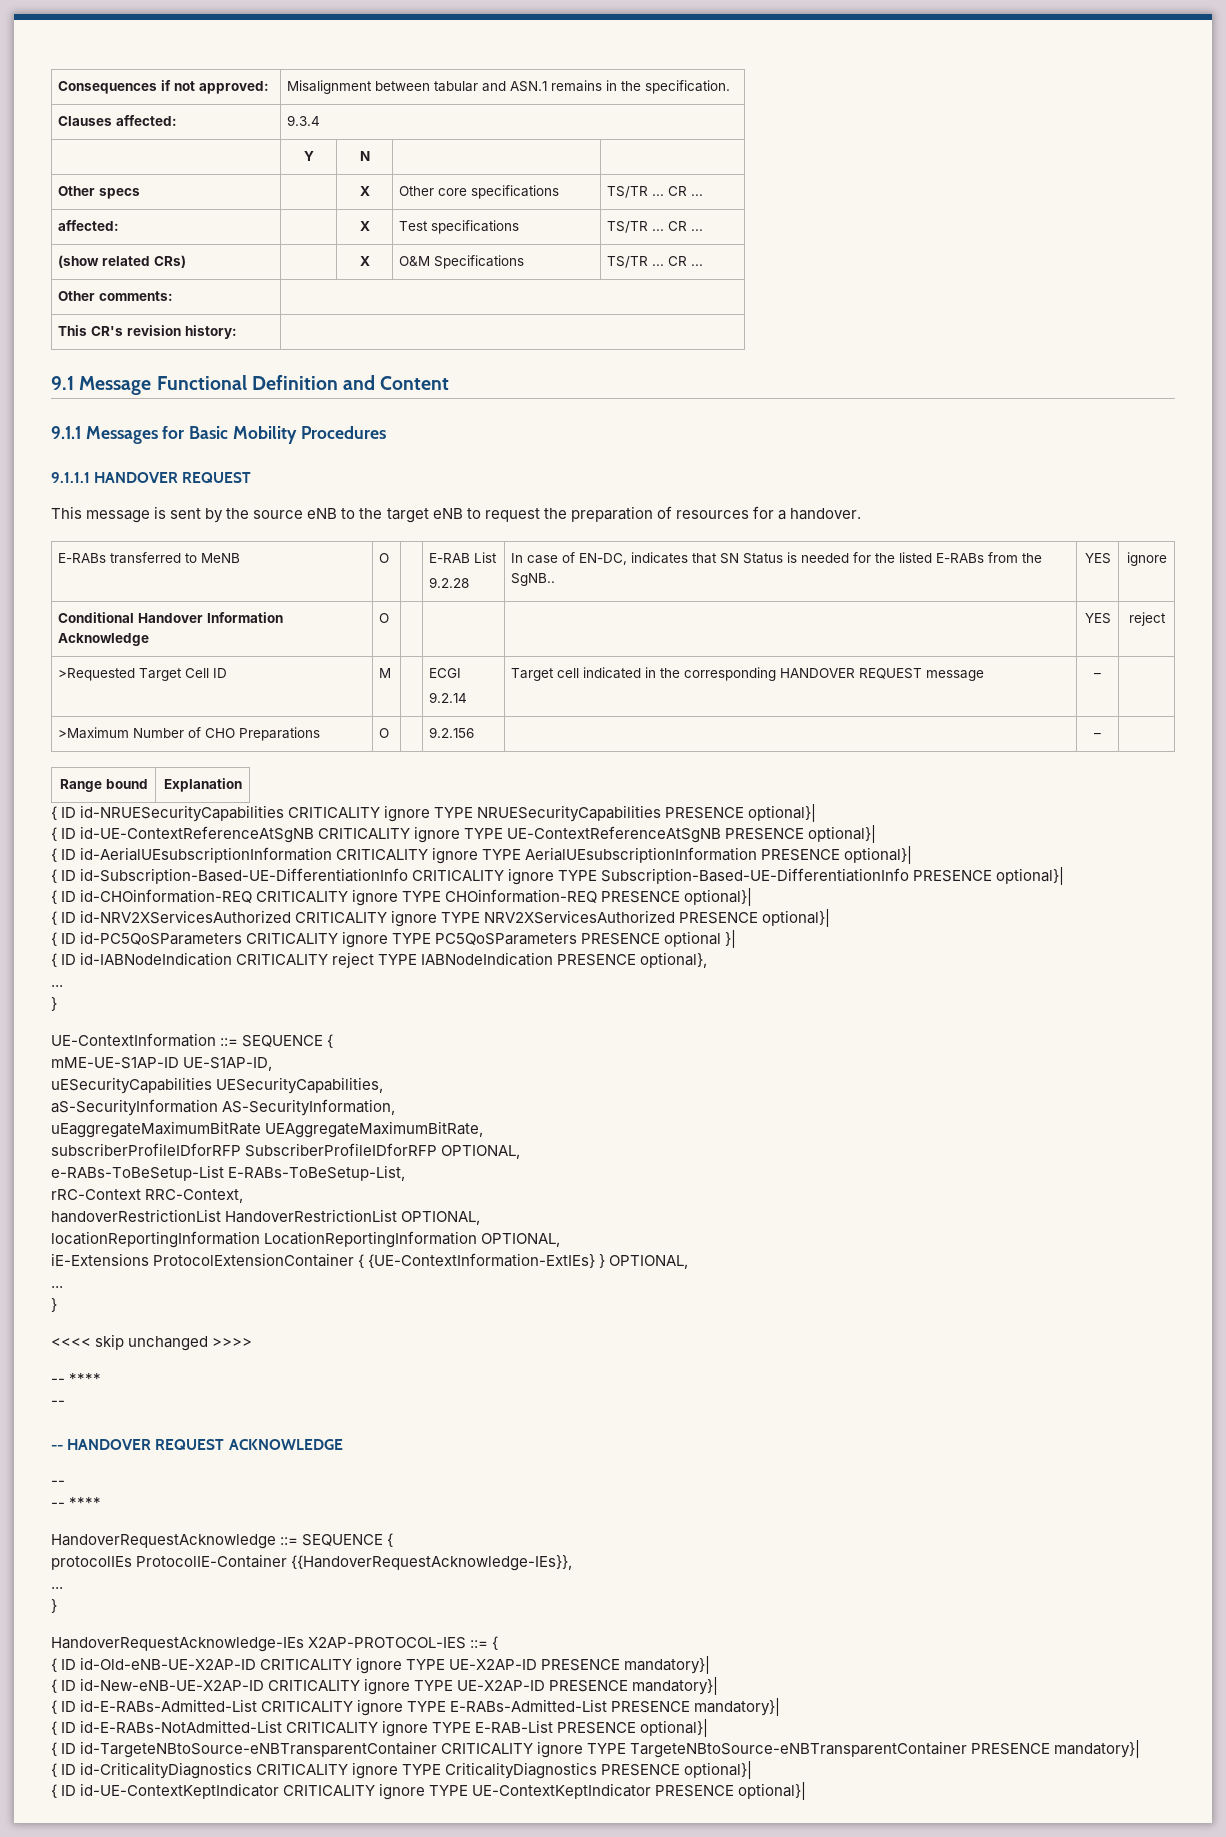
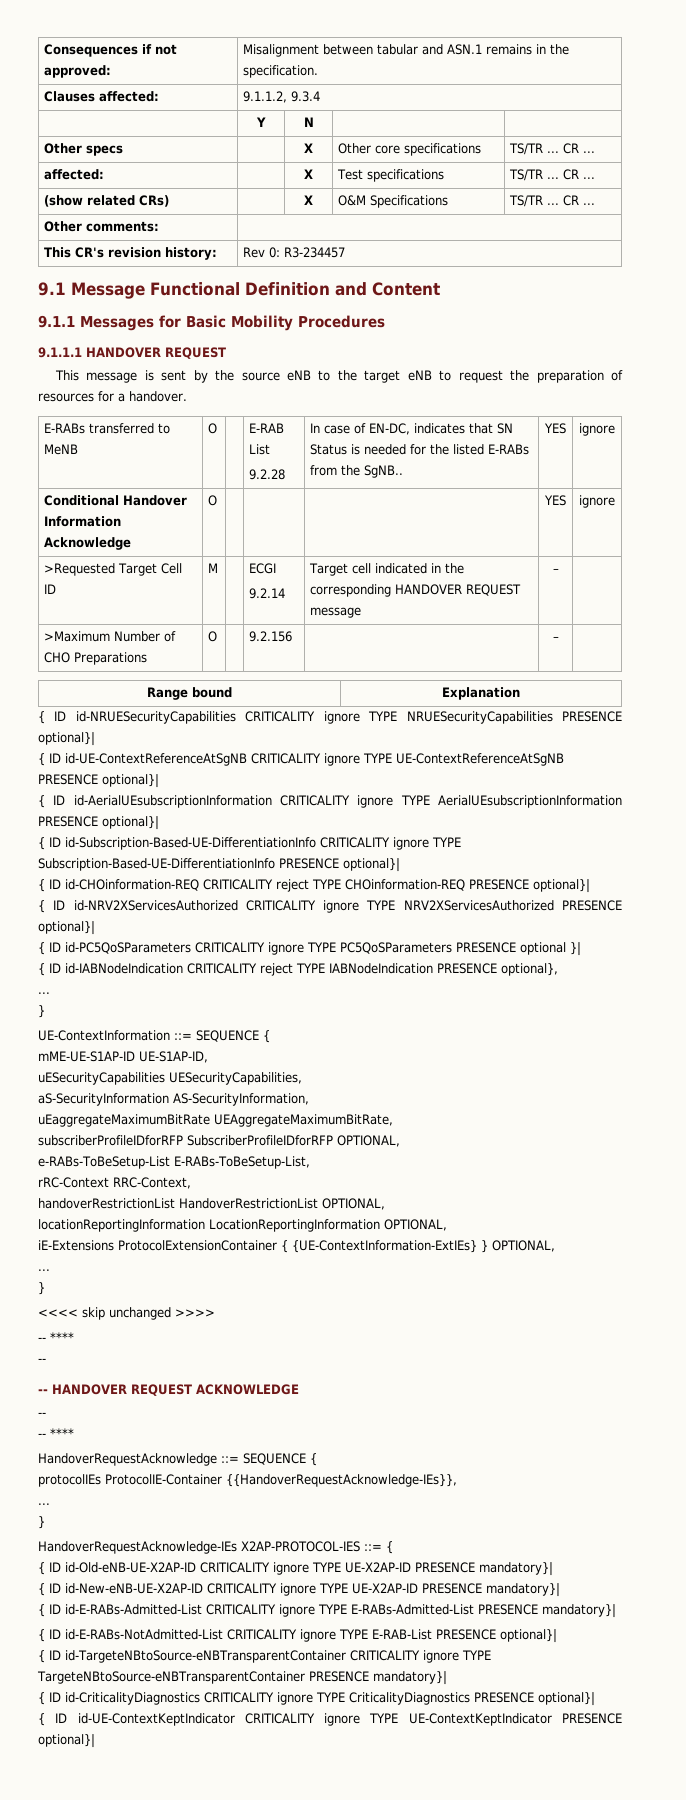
- Clauses affected: | 9.3.4
+ Clauses affected: | 9.1.1.2, 9.3.4
- This CR's revision history: |
+ This CR's revision history: | Rev 0: R3-234457
- Conditional Handover Information Acknowledge | O | | | | YES | reject
+ Conditional Handover Information Acknowledge | O | | | | YES | ignore
- { ID id-CHOinformation-REQ CRITICALITY ignore TYPE CHOinformation-REQ PRESENCE optional}|
+ { ID id-CHOinformation-REQ CRITICALITY reject TYPE CHOinformation-REQ PRESENCE optional}|

